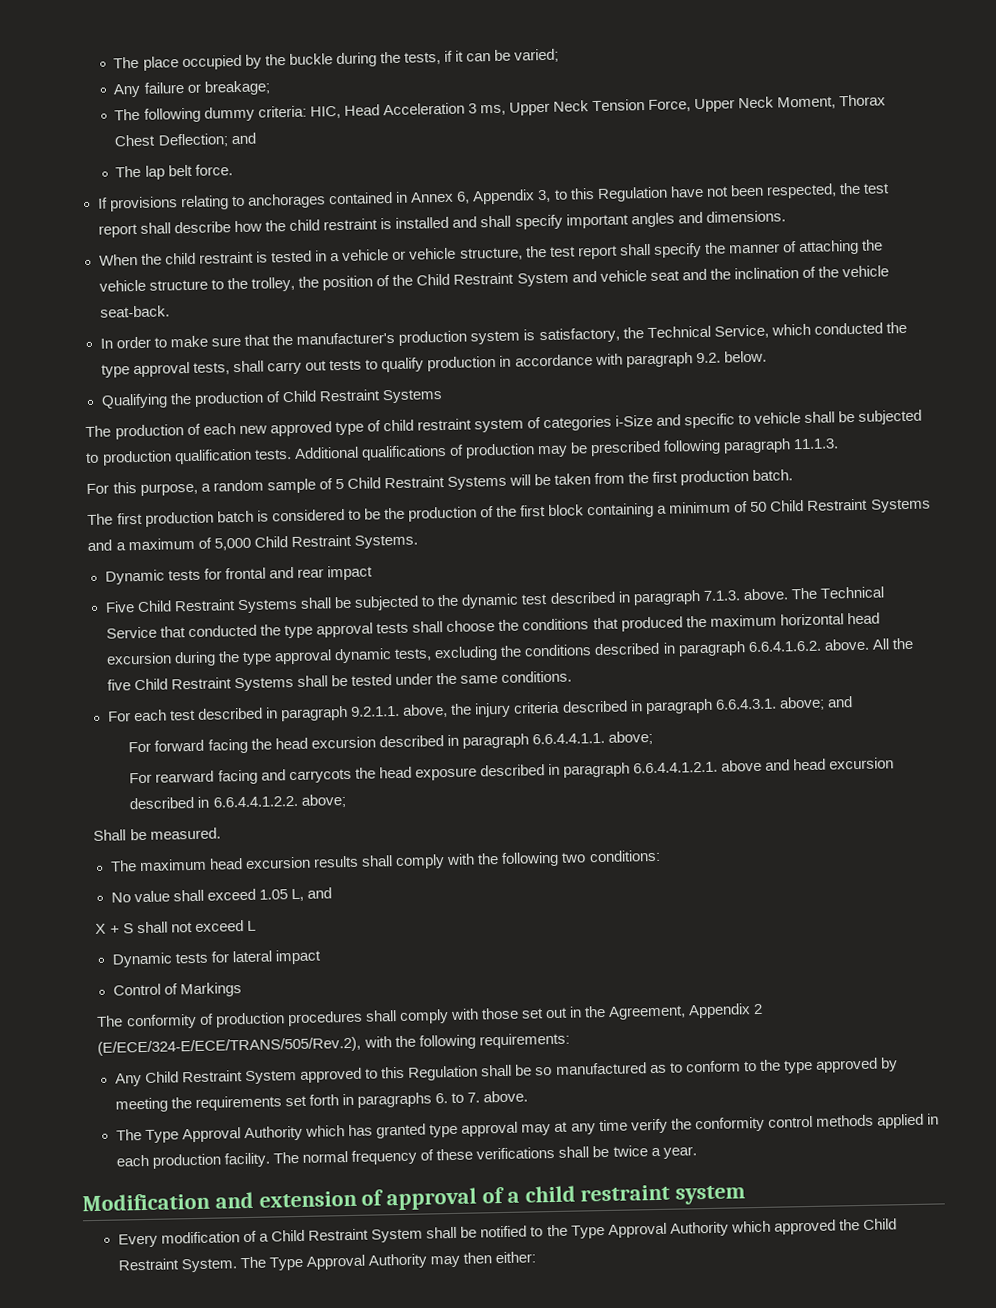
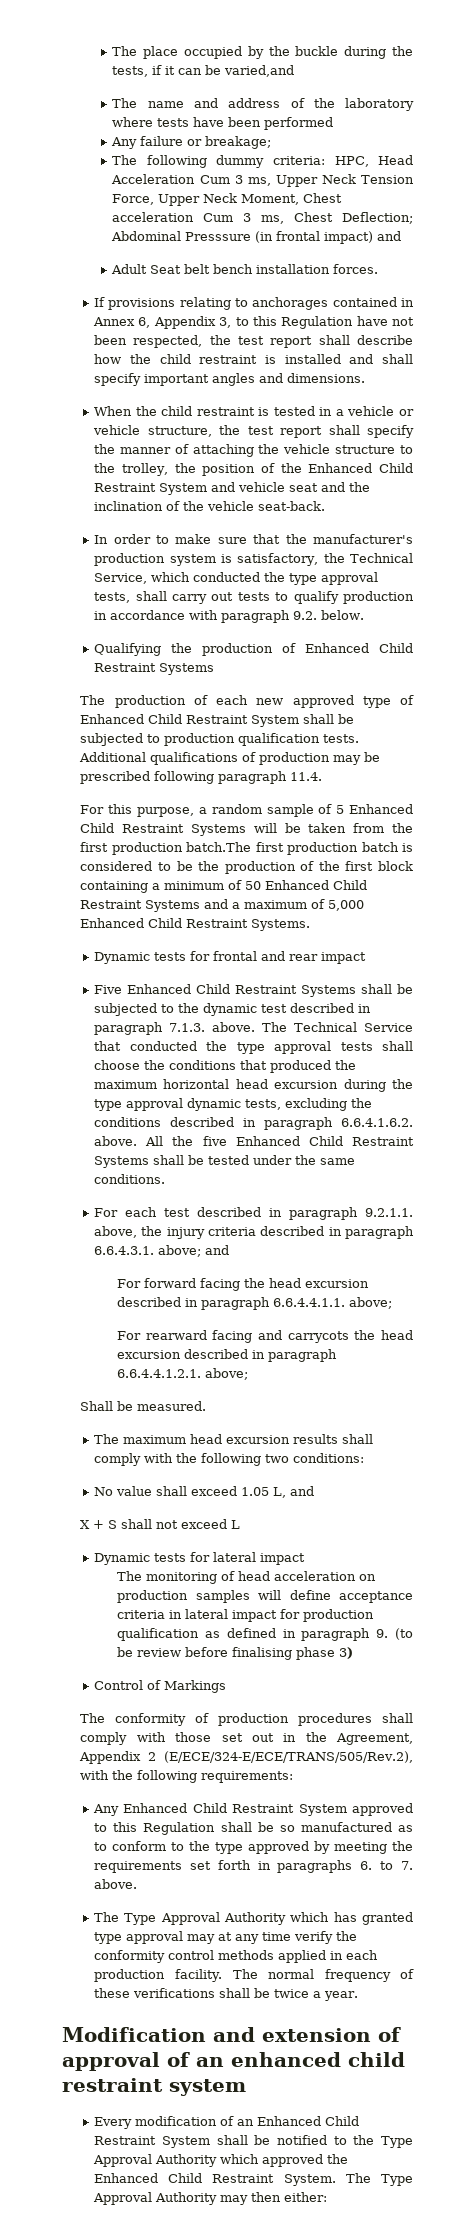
- The place occupied by the buckle during the tests, if it can be varied;
+ The place occupied by the buckle during the tests, if it can be varied,and
+ The name and address of the laboratory where tests have been performed
- The following dummy criteria: HIC, Head Acceleration 3 ms, Upper Neck Tension Force, Upper Neck Moment, Thorax Chest Deflection; and
- The lap belt force.
+ The following dummy criteria: HPC, Head Acceleration Cum 3 ms, Upper Neck Tension Force, Upper Neck Moment, Chest acceleration Cum 3 ms, Chest Deflection; Abdominal Presssure (in frontal impact) and
+ Adult Seat belt bench installation forces.
- When the child restraint is tested in a vehicle or vehicle structure, the test report shall specify the manner of attaching the vehicle structure to the trolley, the position of the Child Restraint System and vehicle seat and the inclination of the vehicle seat-back.
+ When the child restraint is tested in a vehicle or vehicle structure, the test report shall specify the manner of attaching the vehicle structure to the trolley, the position of the Enhanced Child Restraint System and vehicle seat and the inclination of the vehicle seat-back.
- Qualifying the production of Child Restraint Systems
+ Qualifying the production of Enhanced Child Restraint Systems
- The production of each new approved type of child restraint system of categories i-Size and specific to vehicle shall be subjected to production qualification tests.
+ The production of each new approved type of Enhanced Child Restraint System shall be subjected to production qualification tests.
- Additional qualifications of production may be prescribed following paragraph 11.1.3.
+ Additional qualifications of production may be prescribed following paragraph 11.4.
- For this purpose, a random sample of 5 Child Restraint Systems will be taken from the first production batch.
- The first production batch is considered to be the production of the first block containing a minimum of 50 Child Restraint Systems and a maximum of 5,000 Child Restraint Systems.
+ For this purpose, a random sample of 5 Enhanced Child Restraint Systems will be taken from the first production batch.The first production batch is considered to be the production of the first block containing a minimum of 50 Enhanced Child Restraint Systems and a maximum of 5,000 Enhanced Child Restraint Systems.
- Five Child Restraint Systems shall be subjected to the dynamic test described in paragraph 7.1.3. above.
+ Five Enhanced Child Restraint Systems shall be subjected to the dynamic test described in paragraph 7.1.3. above.
- All the five Child Restraint Systems shall be tested under the same conditions.
+ All the five Enhanced Child Restraint Systems shall be tested under the same conditions.
- For rearward facing and carrycots the head exposure described in paragraph 6.6.4.4.1.2.1. above and head excursion described in 6.6.4.4.1.2.2. above;
+ For rearward facing and carrycots the head excursion described in paragraph 6.6.4.4.1.2.1. above;
+ The monitoring of head acceleration on production samples will define acceptance criteria in lateral impact for production qualification as defined in paragraph 9. (to be review before finalising phase 3)
- Any Child Restraint System approved to this Regulation shall be so manufactured as to conform to the type approved by meeting the requirements set forth in paragraphs 6. to 7. above.
+ Any Enhanced Child Restraint System approved to this Regulation shall be so manufactured as to conform to the type approved by meeting the requirements set forth in paragraphs 6. to 7. above.
- Modification and extension of approval of a child restraint system
+ Modification and extension of approval of an enhanced child restraint system
- Every modification of a Child Restraint System shall be notified to the Type Approval Authority which approved the Child Restraint System.
+ Every modification of an Enhanced Child Restraint System shall be notified to the Type Approval Authority which approved the Enhanced Child Restraint System.

